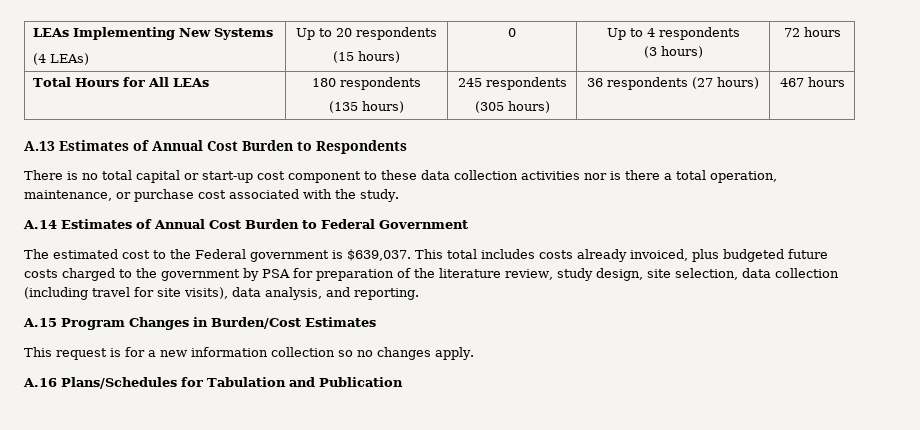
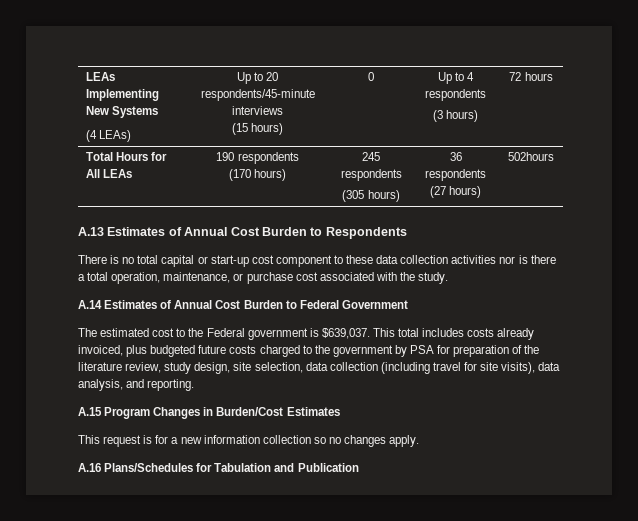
  LEAs Implementing New Systems
- (4 LEAs) | Up to 20 respondents
+ (4 LEAs) | Up to 20 respondents/45-minute interviews
- Total Hours for All LEAs | 180 respondents
- (135 hours) | 245 respondents
- (305 hours) | 36 respondents (27 hours) | 467 hours
+ Total Hours for All LEAs | 190 respondents
+ (170 hours) | 245 respondents
+ (305 hours) | 36 respondents (27 hours) | 502hours

